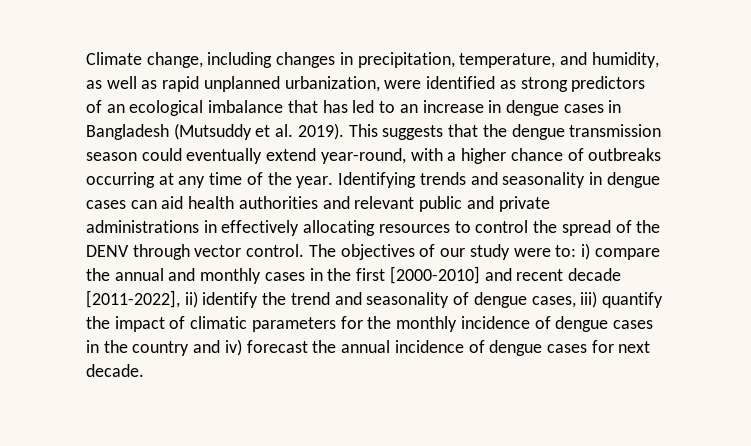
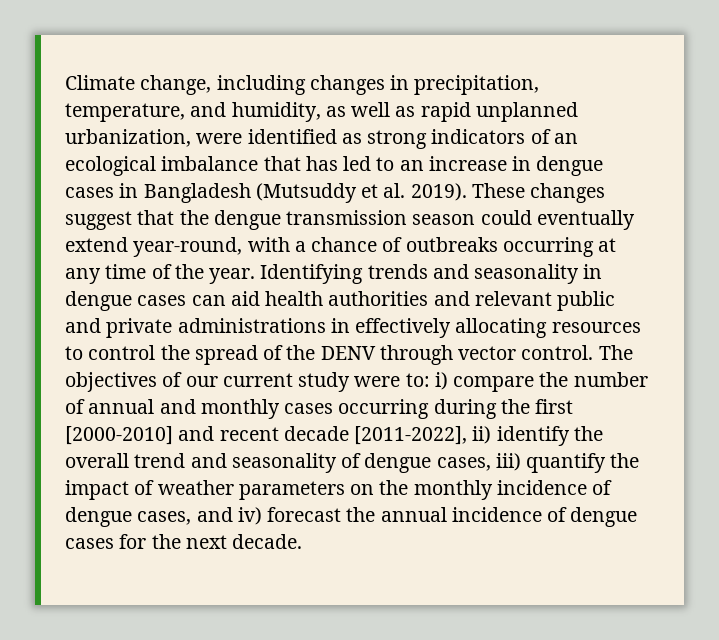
- Climate change, including changes in precipitation, temperature, and humidity, as well as rapid unplanned urbanization, were identified as strong predictors of an ecological imbalance that has led to an increase in dengue cases in Bangladesh (Mutsuddy et al. 2019).
+ Climate change, including changes in precipitation, temperature, and humidity, as well as rapid unplanned urbanization, were identified as strong indicators of an ecological imbalance that has led to an increase in dengue cases in Bangladesh (Mutsuddy et al. 2019).
- This suggests that the dengue transmission season could eventually extend year-round, with a higher chance of outbreaks occurring at any time of the year.
+ These changes suggest that the dengue transmission season could eventually extend year-round, with a chance of outbreaks occurring at any time of the year.
- The objectives of our study were to: i) compare the annual and monthly cases in the first [2000-2010] and recent decade [2011-2022], ii) identify the trend and seasonality of dengue cases, iii) quantify the impact of climatic parameters for the monthly incidence of dengue cases in the country and iv) forecast the annual incidence of dengue cases for next decade.
+ The objectives of our current study were to: i) compare the number of annual and monthly cases occurring during the first [2000-2010] and recent decade [2011-2022], ii) identify the overall trend and seasonality of dengue cases, iii) quantify the impact of weather parameters on the monthly incidence of dengue cases, and iv) forecast the annual incidence of dengue cases for the next decade.

